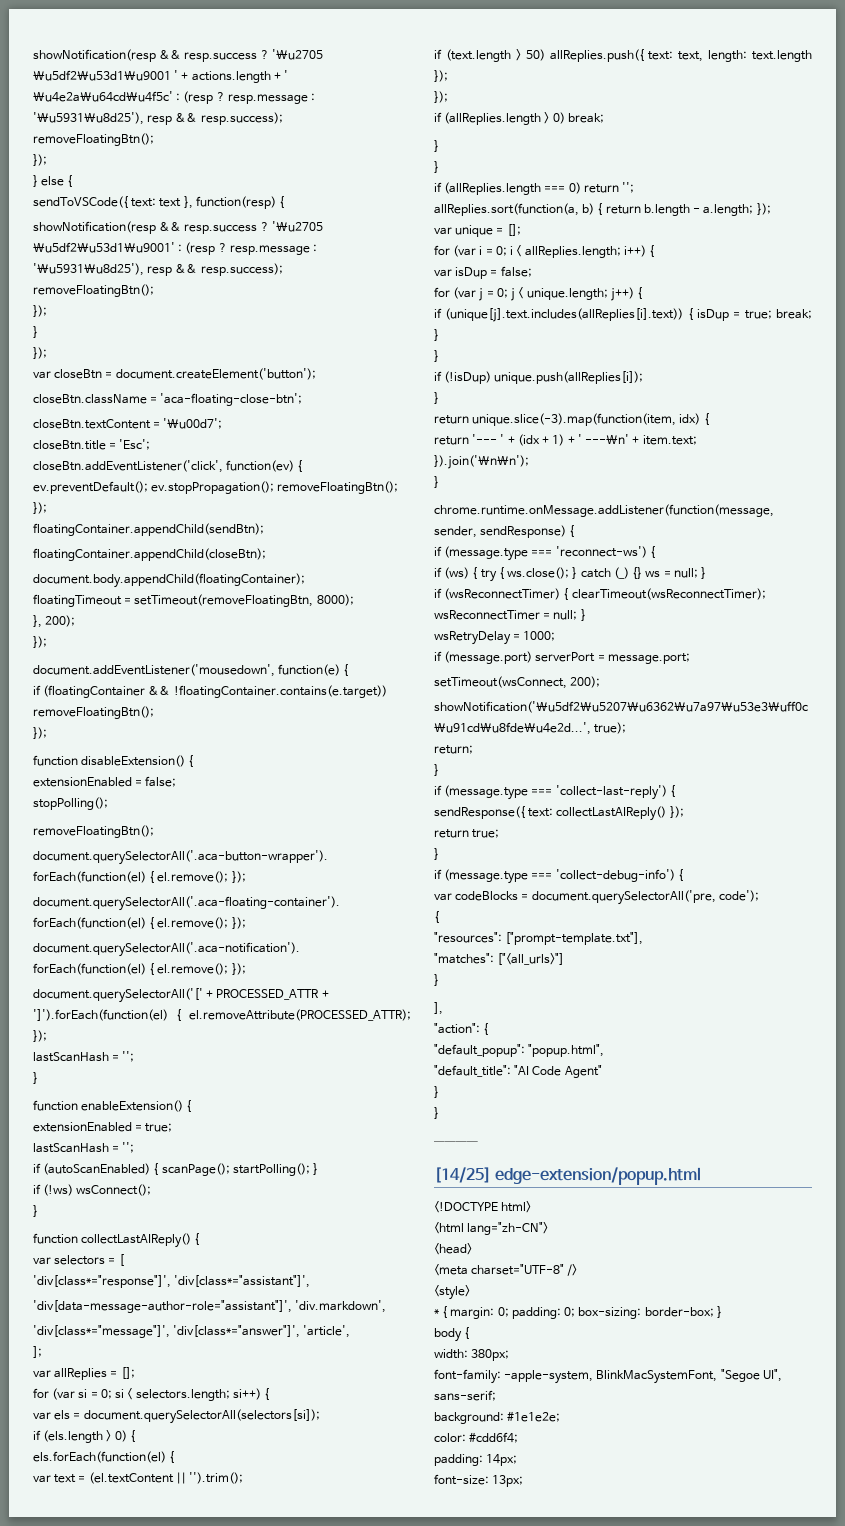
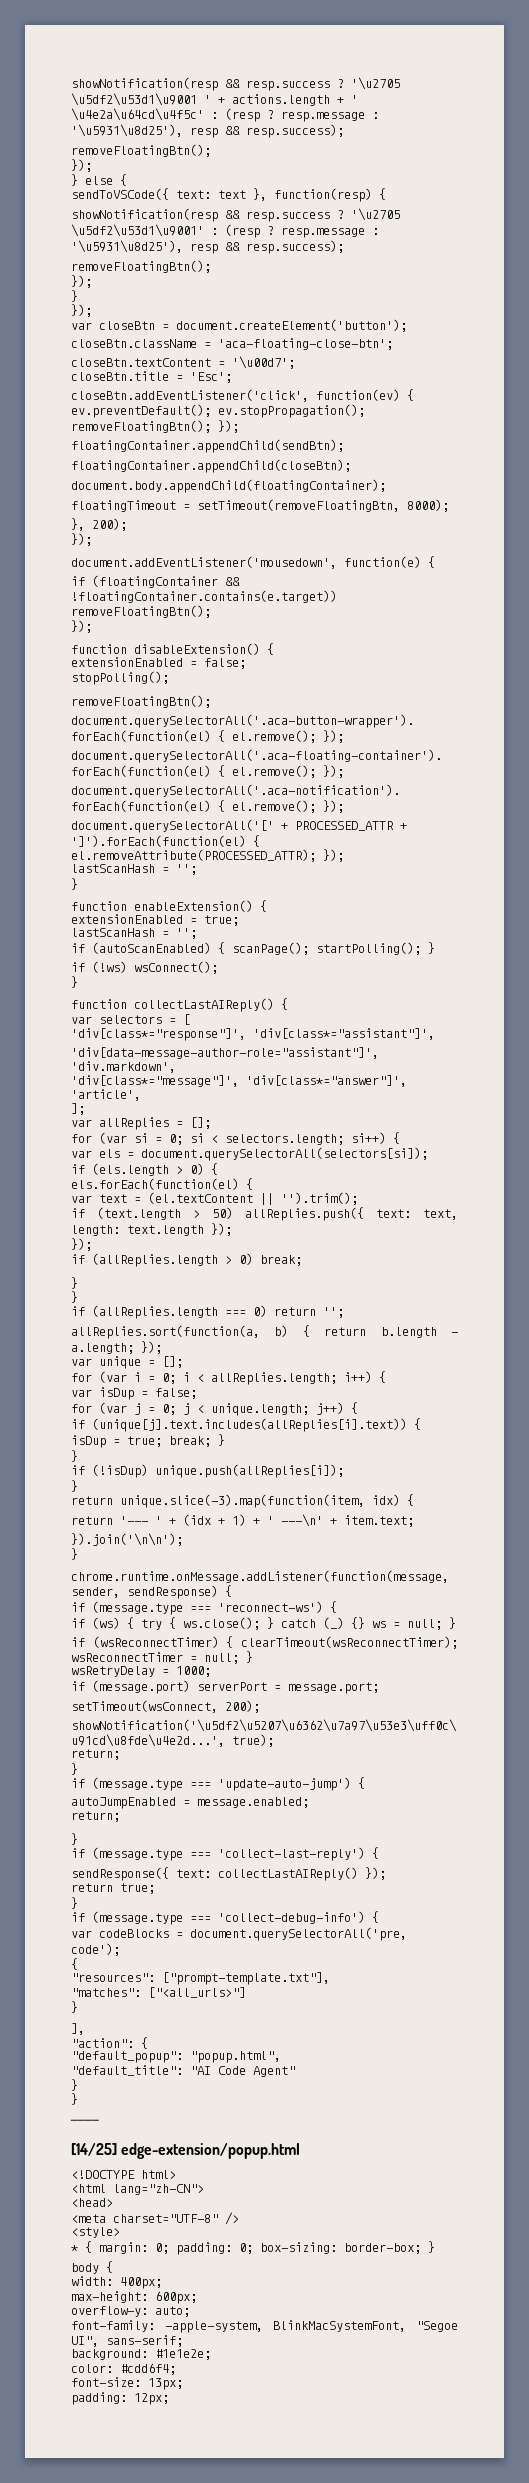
+ if (message.type === 'update-auto-jump') {
+ autoJumpEnabled = message.enabled;
+ return;
+ }
- width: 380px;
+ width: 400px;
+ max-height: 600px;
+ overflow-y: auto;
- padding: 14px;
+ padding: 12px;

